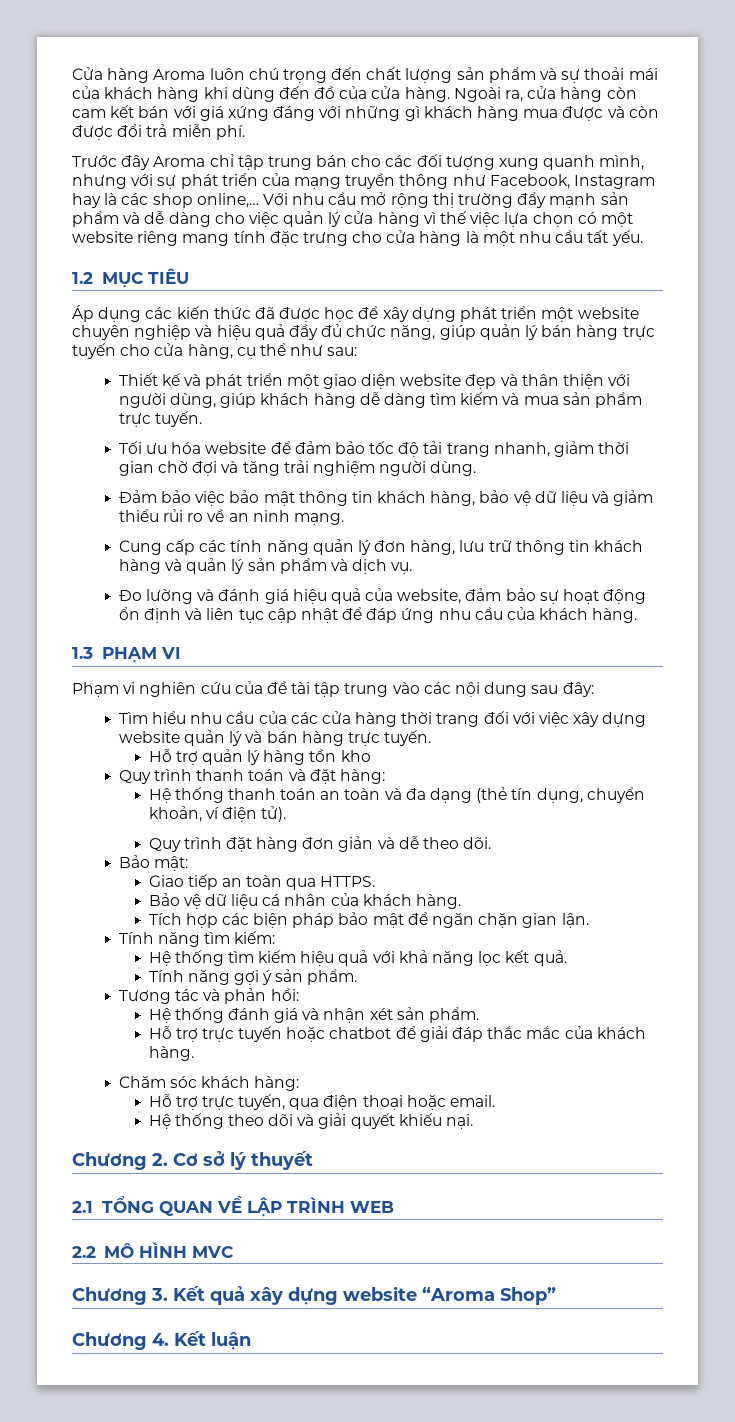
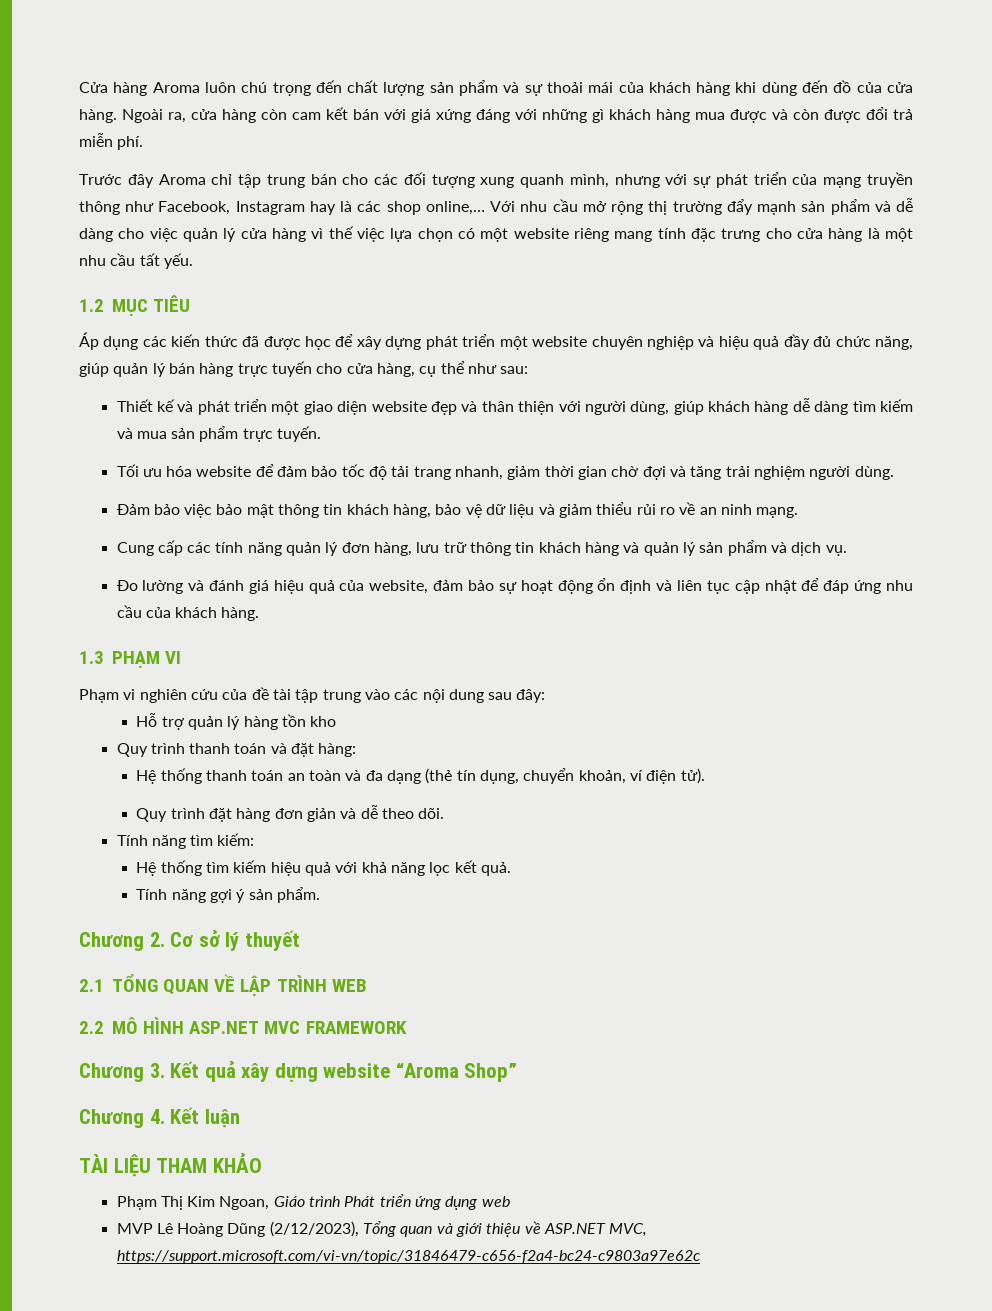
- Tìm hiểu nhu cầu của các cửa hàng thời trang đối với việc xây dựng website quản lý và bán hàng trực tuyến.
- Bảo mật:
- Giao tiếp an toàn qua HTTPS.
- Bảo vệ dữ liệu cá nhân của khách hàng.
- Tích hợp các biện pháp bảo mật để ngăn chặn gian lận.
- Tương tác và phản hồi:
- Hệ thống đánh giá và nhận xét sản phẩm.
- Hỗ trợ trực tuyến hoặc chatbot để giải đáp thắc mắc của khách hàng.
- Chăm sóc khách hàng:
- Hỗ trợ trực tuyến, qua điện thoại hoặc email.
- Hệ thống theo dõi và giải quyết khiếu nại.
- 2.2 MÔ HÌNH MVC
+ 2.2 MÔ HÌNH ASP.NET MVC FRAMEWORK
+ TÀI LIỆU THAM KHẢO
+ Phạm Thị Kim Ngoan, Giáo trình Phát triển ứng dụng web
+ MVP Lê Hoàng Dũng (2/12/2023), Tổng quan và giới thiệu về ASP.NET MVC, https://support.microsoft.com/vi-vn/topic/31846479-c656-f2a4-bc24-c9803a97e62c

